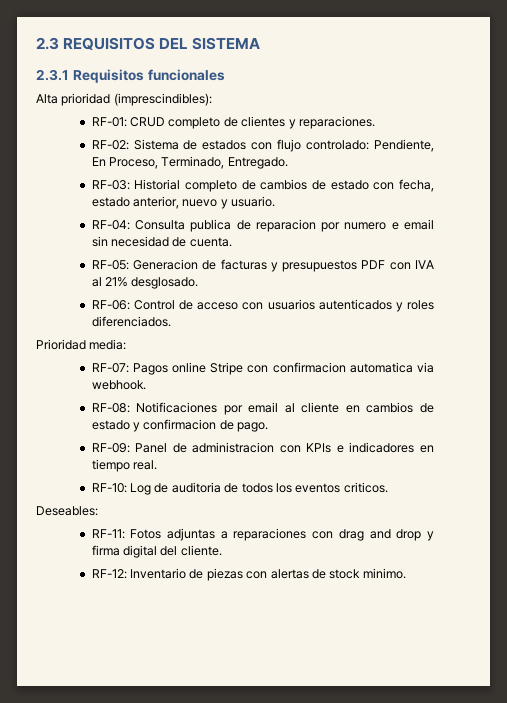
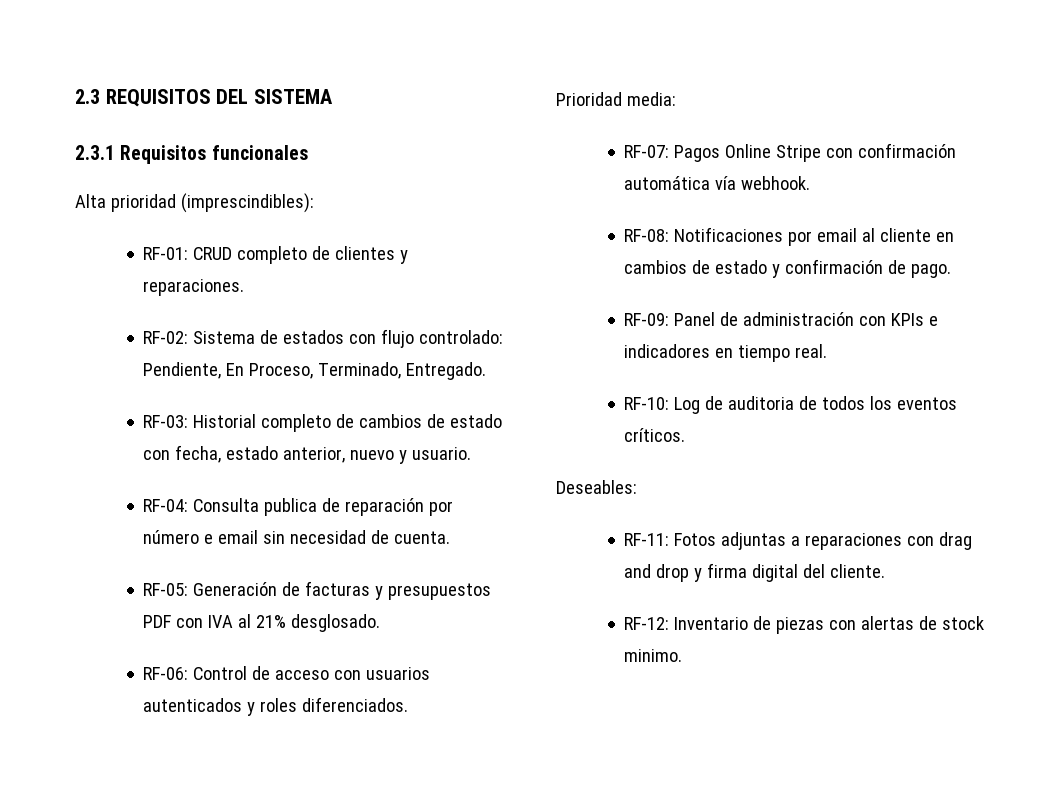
- RF-04: Consulta publica de reparacion por numero e email sin necesidad de cuenta.
+ RF-04: Consulta publica de reparación por número e email sin necesidad de cuenta.
- RF-05: Generacion de facturas y presupuestos PDF con IVA al 21% desglosado.
+ RF-05: Generación de facturas y presupuestos PDF con IVA al 21% desglosado.
- RF-07: Pagos online Stripe con confirmacion automatica via webhook.
+ RF-07: Pagos Online Stripe con confirmación automática vía webhook.
- RF-08: Notificaciones por email al cliente en cambios de estado y confirmacion de pago.
+ RF-08: Notificaciones por email al cliente en cambios de estado y confirmación de pago.
- RF-09: Panel de administracion con KPIs e indicadores en tiempo real.
+ RF-09: Panel de administración con KPIs e indicadores en tiempo real.
- RF-10: Log de auditoria de todos los eventos criticos.
+ RF-10: Log de auditoria de todos los eventos críticos.

